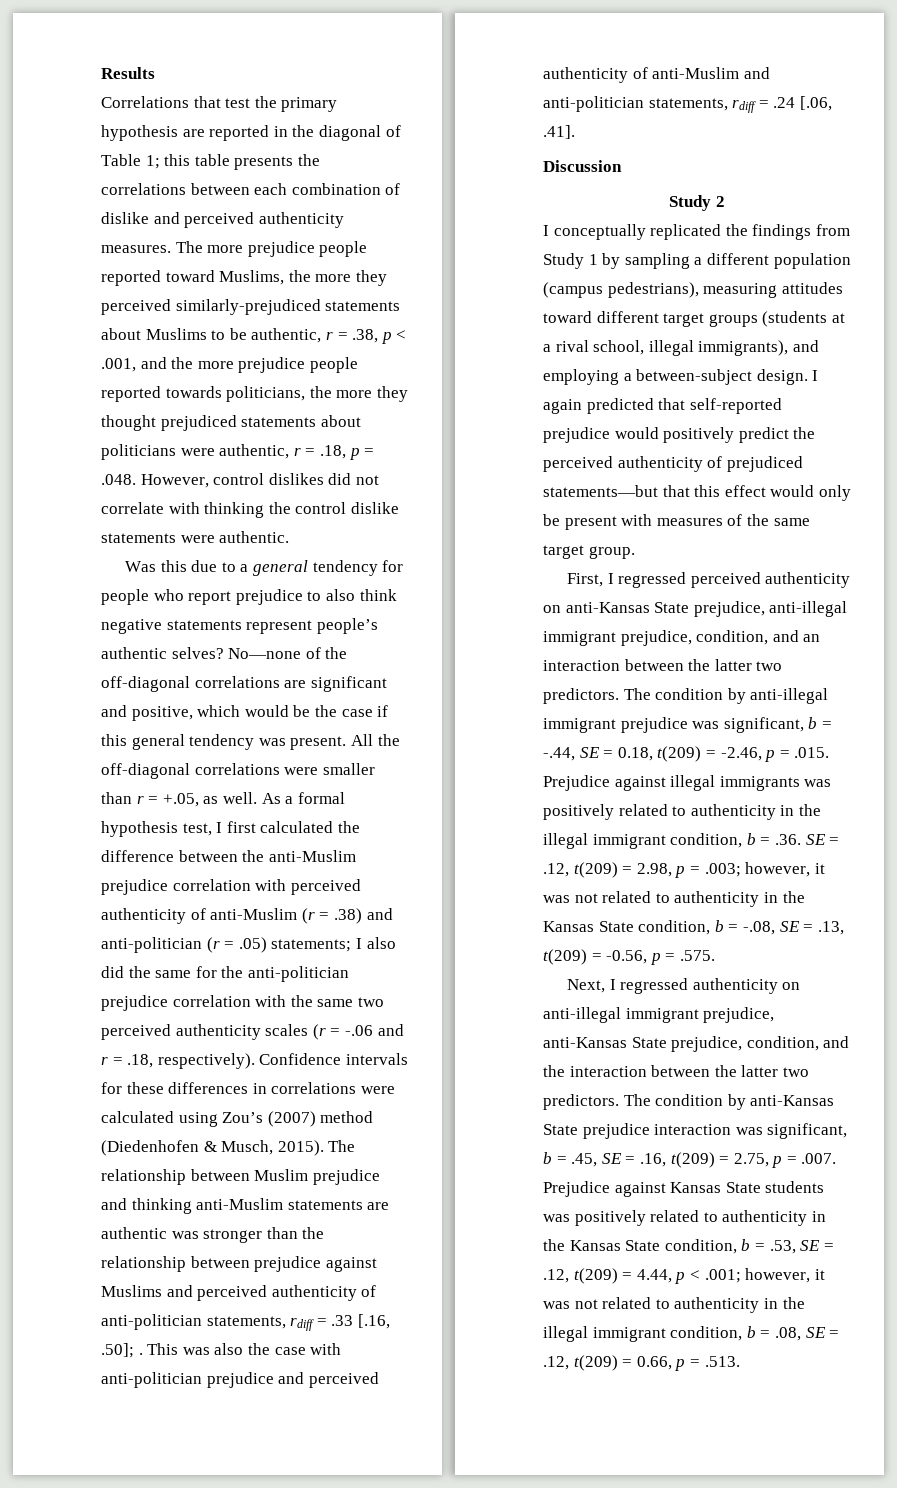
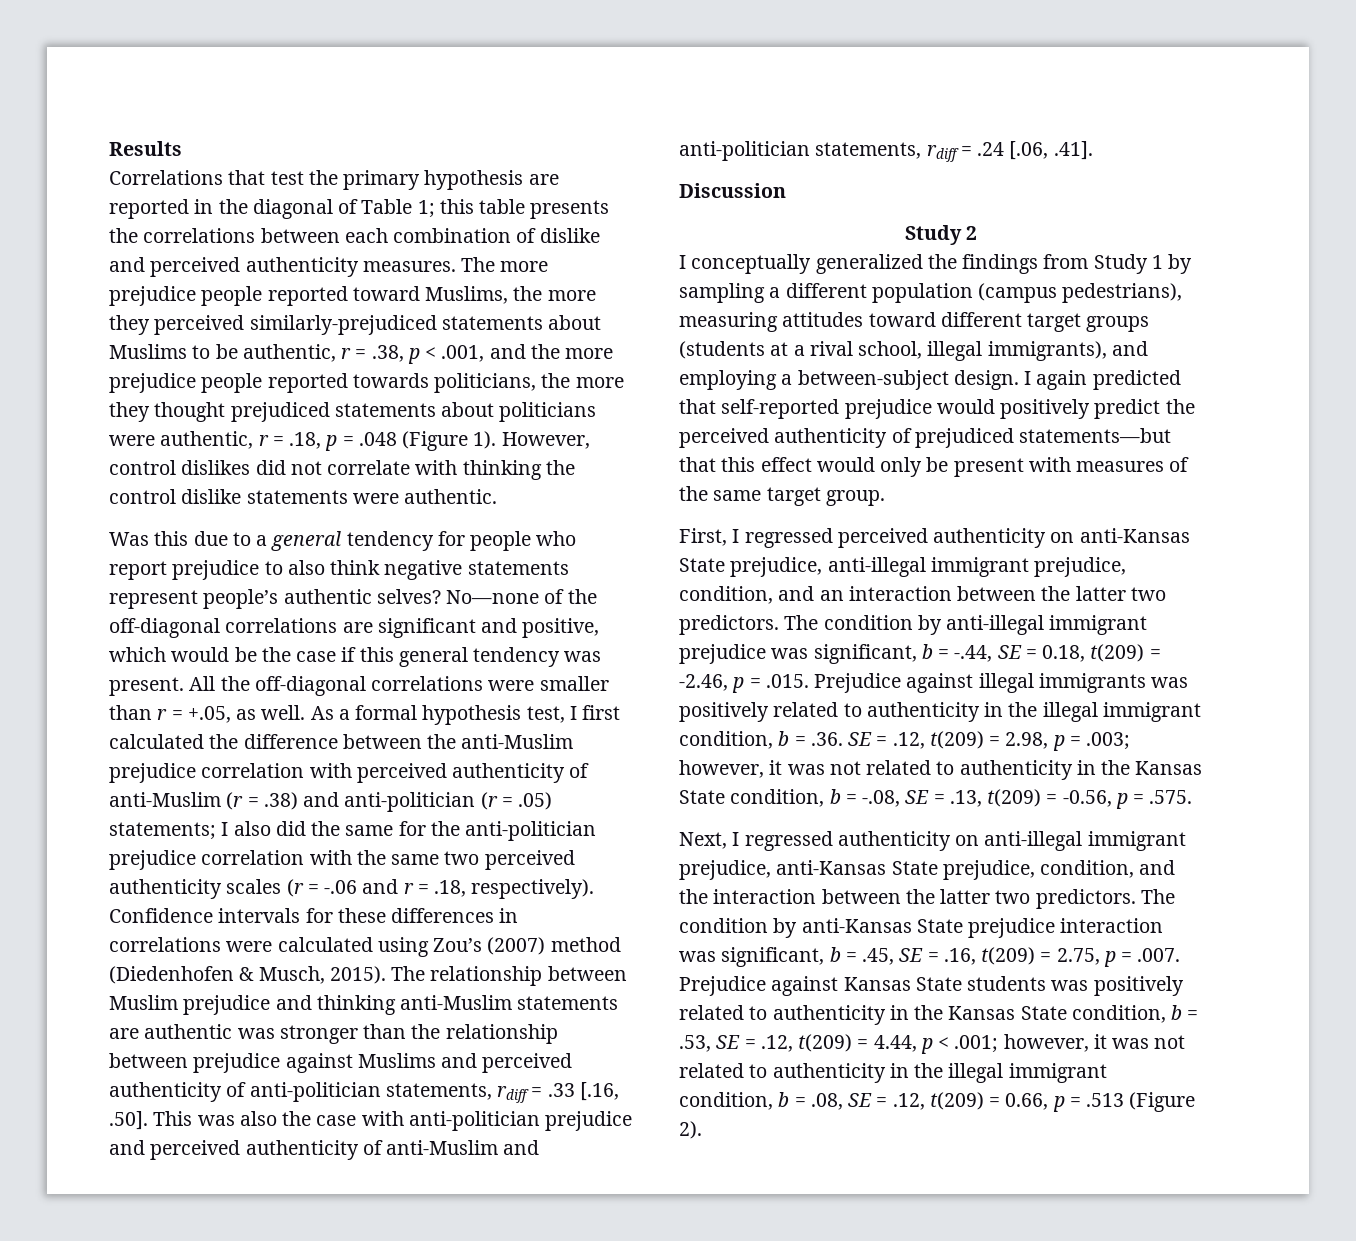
- The more prejudice people reported toward Muslims, the more they perceived similarly-prejudiced statements about Muslims to be authentic, r = .38, p < .001, and the more prejudice people reported towards politicians, the more they thought prejudiced statements about politicians were authentic, r = .18, p = .048. However, control dislikes did not correlate with thinking the control dislike statements were authentic.
+ The more prejudice people reported toward Muslims, the more they perceived similarly-prejudiced statements about Muslims to be authentic, r = .38, p < .001, and the more prejudice people reported towards politicians, the more they thought prejudiced statements about politicians were authentic, r = .18, p = .048 (Figure 1). However, control dislikes did not correlate with thinking the control dislike statements were authentic.
- The relationship between Muslim prejudice and thinking anti-Muslim statements are authentic was stronger than the relationship between prejudice against Muslims and perceived authenticity of anti-politician statements, rdiff = .33 [.16, .50]; . This was also the case with anti-politician prejudice and perceived authenticity of anti-Muslim and anti-politician statements, rdiff = .24 [.06, .41].
+ The relationship between Muslim prejudice and thinking anti-Muslim statements are authentic was stronger than the relationship between prejudice against Muslims and perceived authenticity of anti-politician statements, rdiff = .33 [.16, .50]. This was also the case with anti-politician prejudice and perceived authenticity of anti-Muslim and anti-politician statements, rdiff = .24 [.06, .41].
- I conceptually replicated the findings from Study 1 by sampling a different population (campus pedestrians), measuring attitudes toward different target groups (students at a rival school, illegal immigrants), and employing a between-subject design.
+ I conceptually generalized the findings from Study 1 by sampling a different population (campus pedestrians), measuring attitudes toward different target groups (students at a rival school, illegal immigrants), and employing a between-subject design.
- however, it was not related to authenticity in the illegal immigrant condition, b = .08, SE = .12, t(209) = 0.66, p = .513.
+ however, it was not related to authenticity in the illegal immigrant condition, b = .08, SE = .12, t(209) = 0.66, p = .513 (Figure 2).

